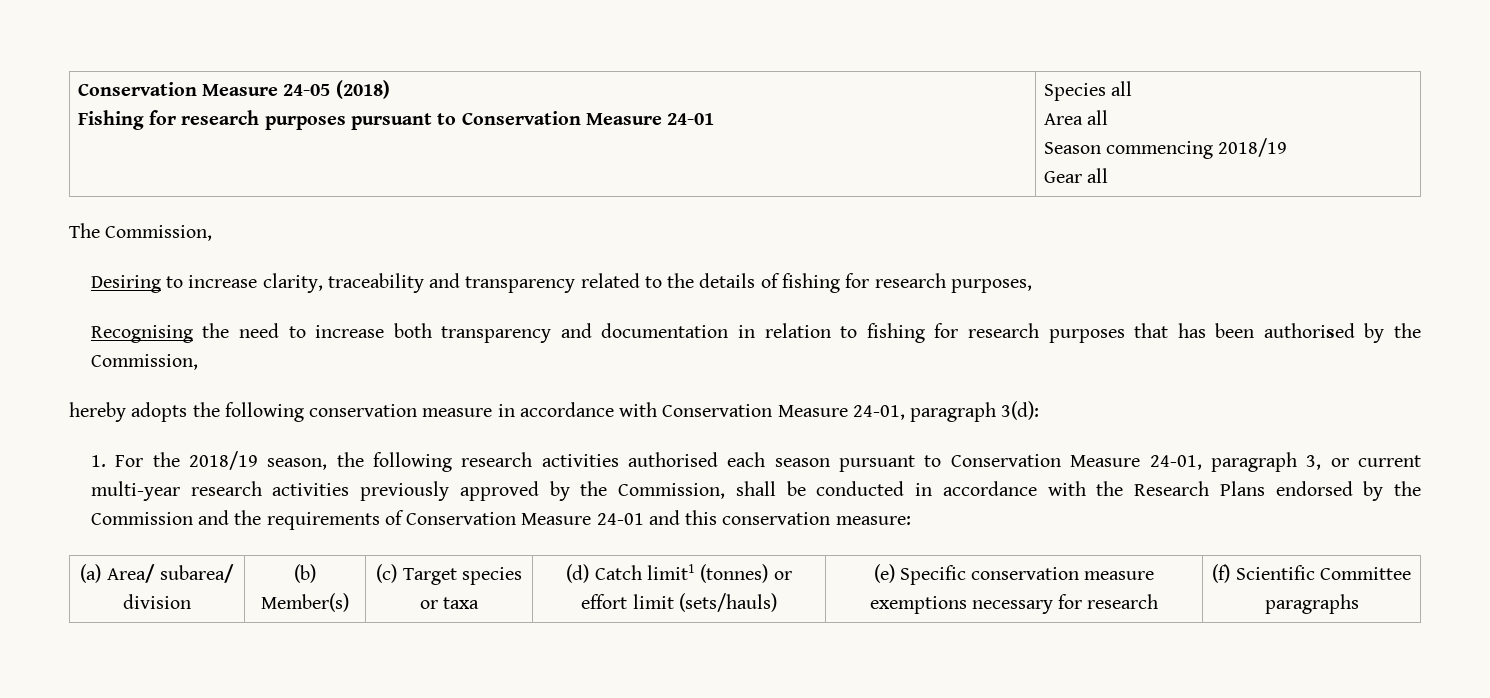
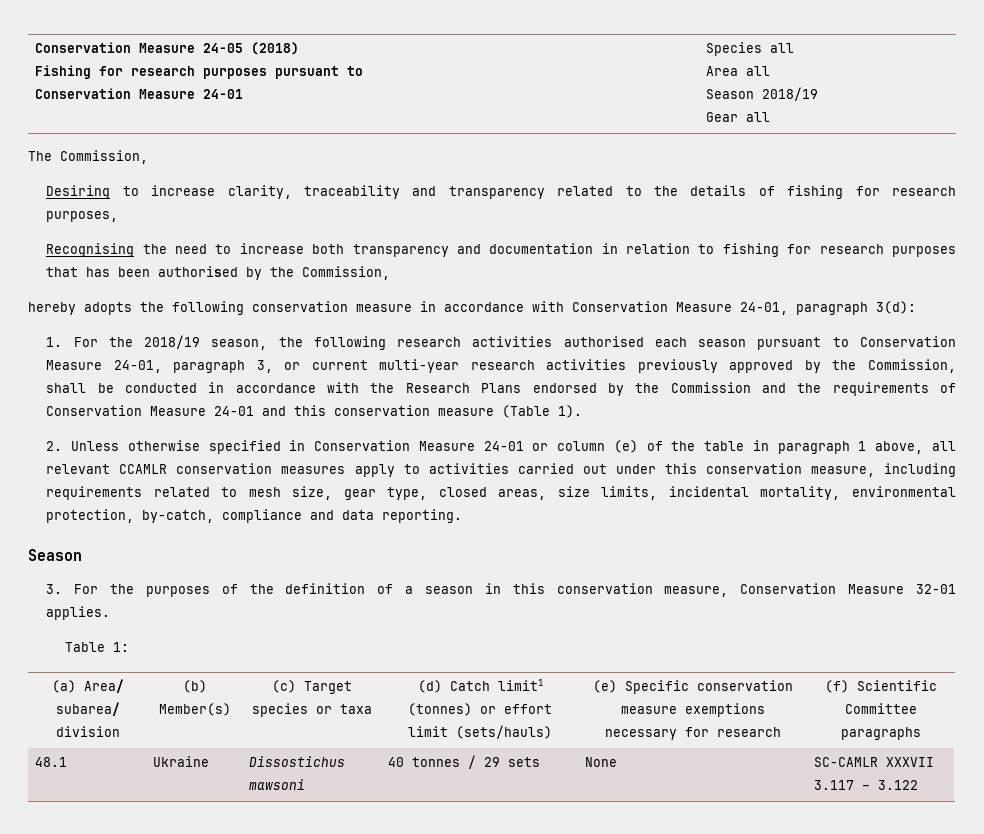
  Conservation Measure 24-05 (2018)
- Fishing for research purposes pursuant to Conservation Measure 24-01 | Species all
+ Fishing for research purposes pursuant to
+ Conservation Measure 24-01 | Species all
  Area all
- Season commencing 2018/19
+ Season 2018/19
- 1. For the 2018/19 season, the following research activities authorised each season pursuant to Conservation Measure 24-01, paragraph 3, or current multi-year research activities previously approved by the Commission, shall be conducted in accordance with the Research Plans endorsed by the Commission and the requirements of Conservation Measure 24-01 and this conservation measure:
+ 1. For the 2018/19 season, the following research activities authorised each season pursuant to Conservation Measure 24-01, paragraph 3, or current multi-year research activities previously approved by the Commission, shall be conducted in accordance with the Research Plans endorsed by the Commission and the requirements of Conservation Measure 24-01 and this conservation measure (Table 1).
+ 2. Unless otherwise specified in Conservation Measure 24-01 or column (e) of the table in paragraph 1 above, all relevant CCAMLR conservation measures apply to activities carried out under this conservation measure, including requirements related to mesh size, gear type, closed areas, size limits, incidental mortality, environmental protection, by-catch, compliance and data reporting.
+ Season
+ 3. For the purposes of the definition of a season in this conservation measure, Conservation Measure 32-01 applies.
+ Table 1:
+ 48.1 | Ukraine | Dissostichus mawsoni | 40 tonnes / 29 sets | None | SC-CAMLR XXXVII 3.117 – 3.122

